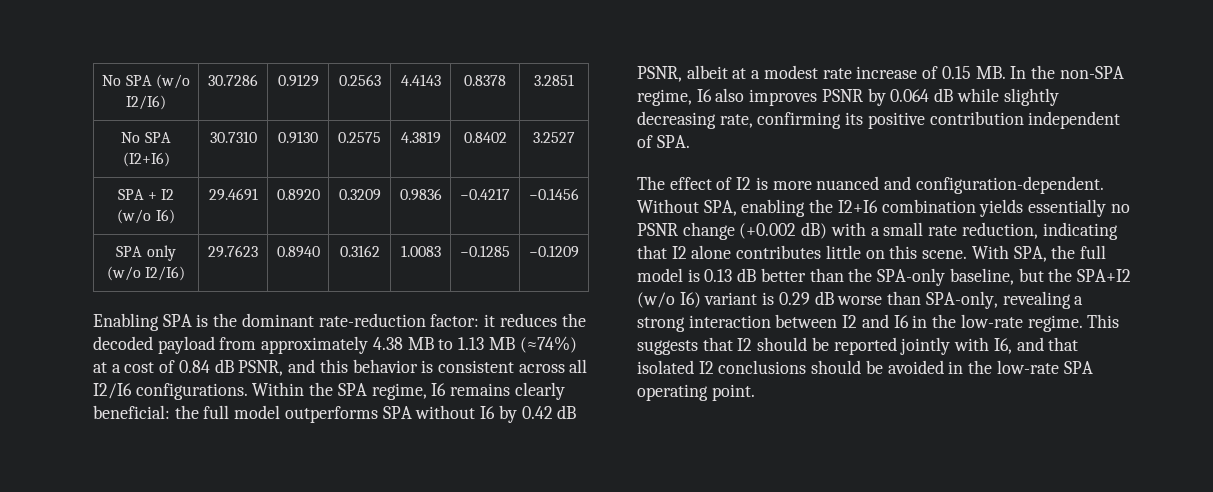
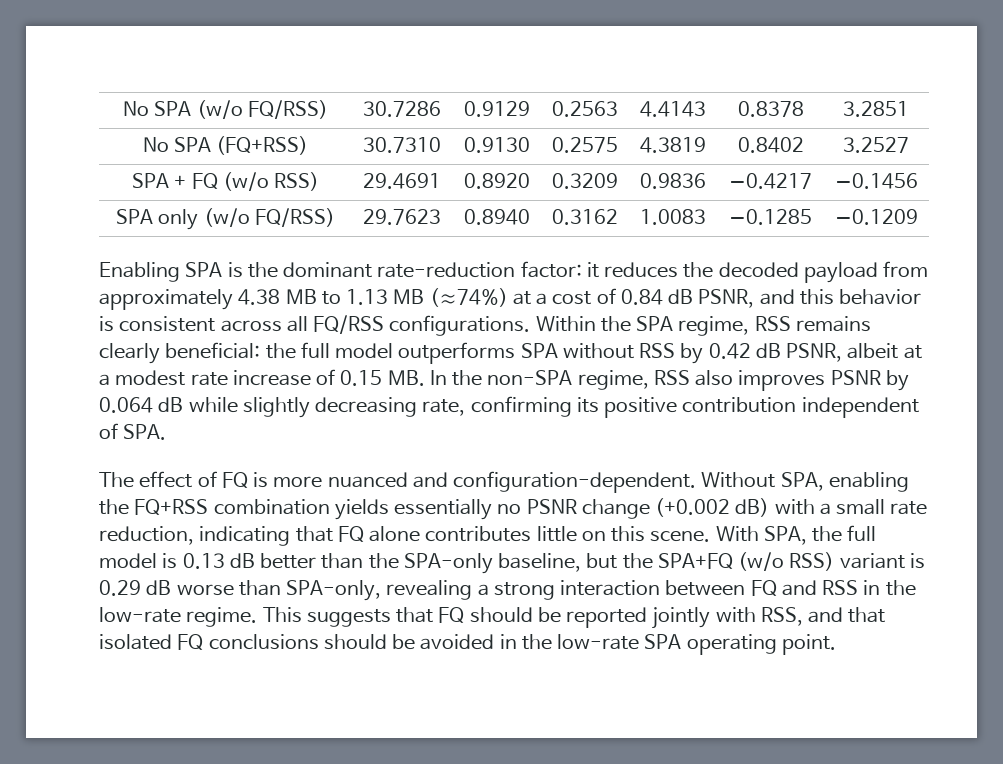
- No SPA (w/o I2/I6) | 30.7286 | 0.9129 | 0.2563 | 4.4143 | 0.8378 | 3.2851
+ No SPA (w/o FQ/RSS) | 30.7286 | 0.9129 | 0.2563 | 4.4143 | 0.8378 | 3.2851
- No SPA (I2+I6) | 30.7310 | 0.9130 | 0.2575 | 4.3819 | 0.8402 | 3.2527
+ No SPA (FQ+RSS) | 30.7310 | 0.9130 | 0.2575 | 4.3819 | 0.8402 | 3.2527
- SPA + I2 (w/o I6) | 29.4691 | 0.8920 | 0.3209 | 0.9836 | −0.4217 | −0.1456
+ SPA + FQ (w/o RSS) | 29.4691 | 0.8920 | 0.3209 | 0.9836 | −0.4217 | −0.1456
- SPA only (w/o I2/I6) | 29.7623 | 0.8940 | 0.3162 | 1.0083 | −0.1285 | −0.1209
+ SPA only (w/o FQ/RSS) | 29.7623 | 0.8940 | 0.3162 | 1.0083 | −0.1285 | −0.1209
- Enabling SPA is the dominant rate-reduction factor: it reduces the decoded payload from approximately 4.38 MB to 1.13 MB (≈74%) at a cost of 0.84 dB PSNR, and this behavior is consistent across all I2/I6 configurations.
+ Enabling SPA is the dominant rate-reduction factor: it reduces the decoded payload from approximately 4.38 MB to 1.13 MB (≈74%) at a cost of 0.84 dB PSNR, and this behavior is consistent across all FQ/RSS configurations.
- Within the SPA regime, I6 remains clearly beneficial: the full model outperforms SPA without I6 by 0.42 dB PSNR, albeit at a modest rate increase of 0.15 MB. In the non-SPA regime, I6 also improves PSNR by 0.064 dB while slightly decreasing rate, confirming its positive contribution independent of SPA.
+ Within the SPA regime, RSS remains clearly beneficial: the full model outperforms SPA without RSS by 0.42 dB PSNR, albeit at a modest rate increase of 0.15 MB. In the non-SPA regime, RSS also improves PSNR by 0.064 dB while slightly decreasing rate, confirming its positive contribution independent of SPA.
- The effect of I2 is more nuanced and configuration-dependent.
+ The effect of FQ is more nuanced and configuration-dependent.
- Without SPA, enabling the I2+I6 combination yields essentially no PSNR change (+0.002 dB) with a small rate reduction, indicating that I2 alone contributes little on this scene.
+ Without SPA, enabling the FQ+RSS combination yields essentially no PSNR change (+0.002 dB) with a small rate reduction, indicating that FQ alone contributes little on this scene.
- With SPA, the full model is 0.13 dB better than the SPA-only baseline, but the SPA+I2 (w/o I6) variant is 0.29 dB worse than SPA-only, revealing a strong interaction between I2 and I6 in the low-rate regime.
+ With SPA, the full model is 0.13 dB better than the SPA-only baseline, but the SPA+FQ (w/o RSS) variant is 0.29 dB worse than SPA-only, revealing a strong interaction between FQ and RSS in the low-rate regime.
- This suggests that I2 should be reported jointly with I6, and that isolated I2 conclusions should be avoided in the low-rate SPA operating point.
+ This suggests that FQ should be reported jointly with RSS, and that isolated FQ conclusions should be avoided in the low-rate SPA operating point.

